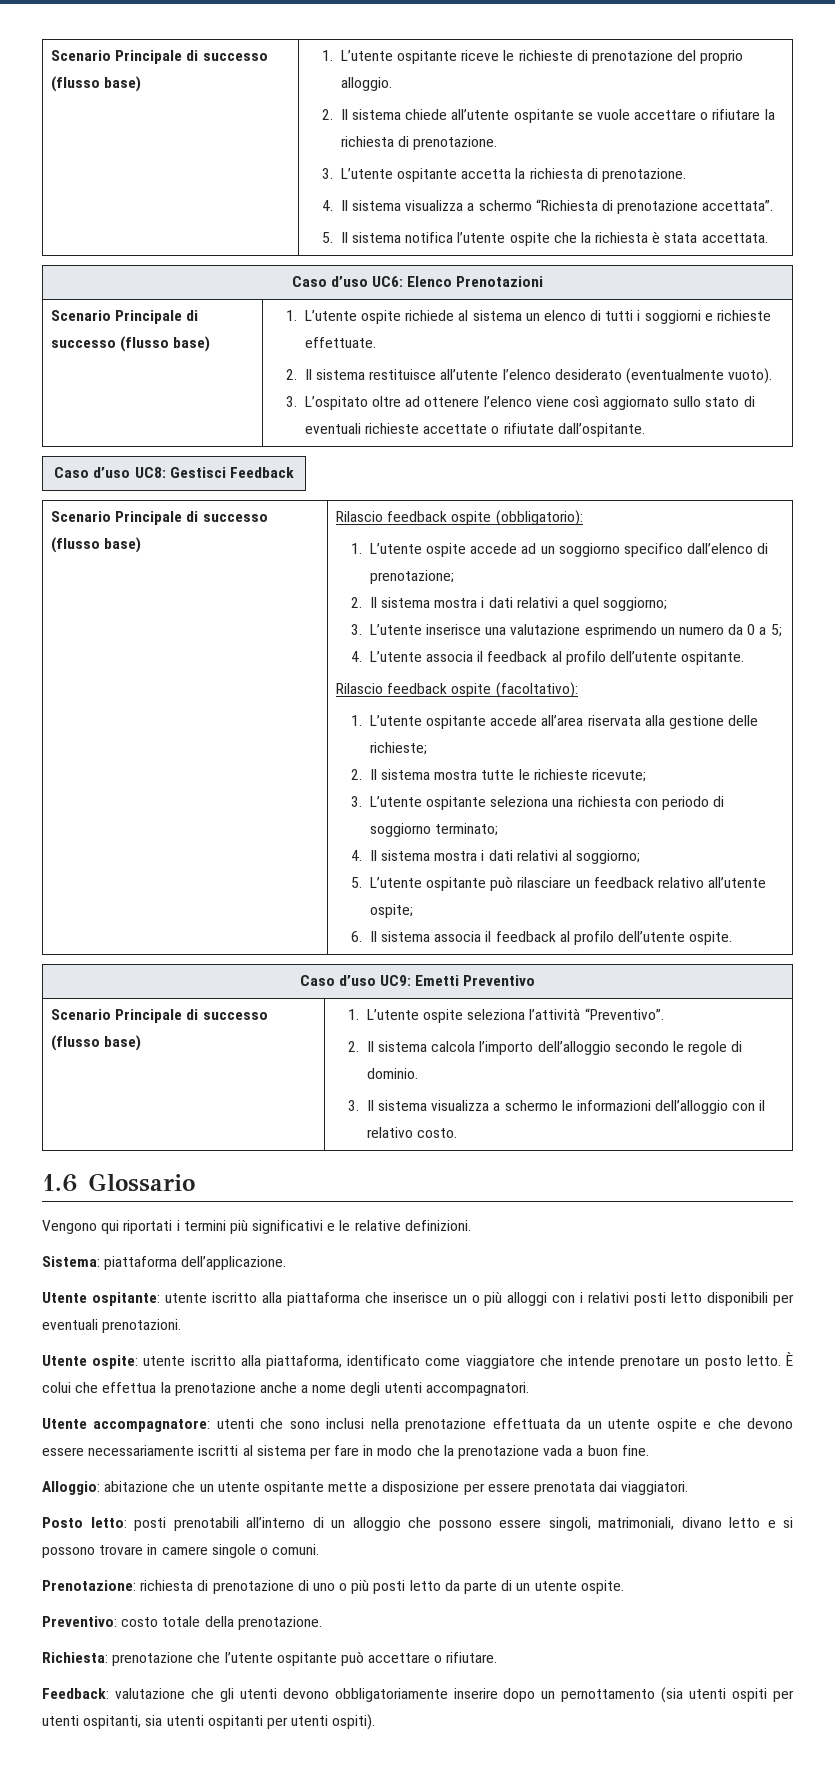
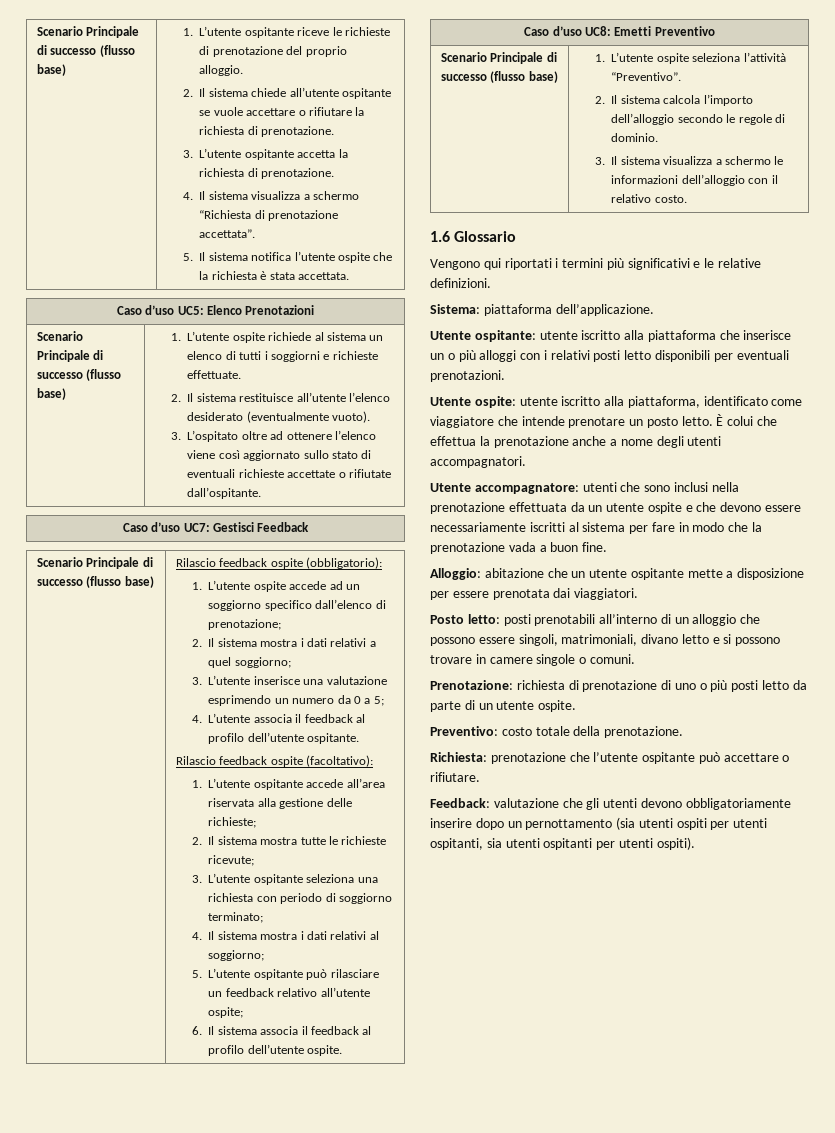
- Caso d’uso UC6: Elenco Prenotazioni
+ Caso d’uso UC5: Elenco Prenotazioni
- Caso d’uso UC8: Gestisci Feedback
+ Caso d’uso UC7: Gestisci Feedback
- Caso d’uso UC9: Emetti Preventivo
+ Caso d’uso UC8: Emetti Preventivo

